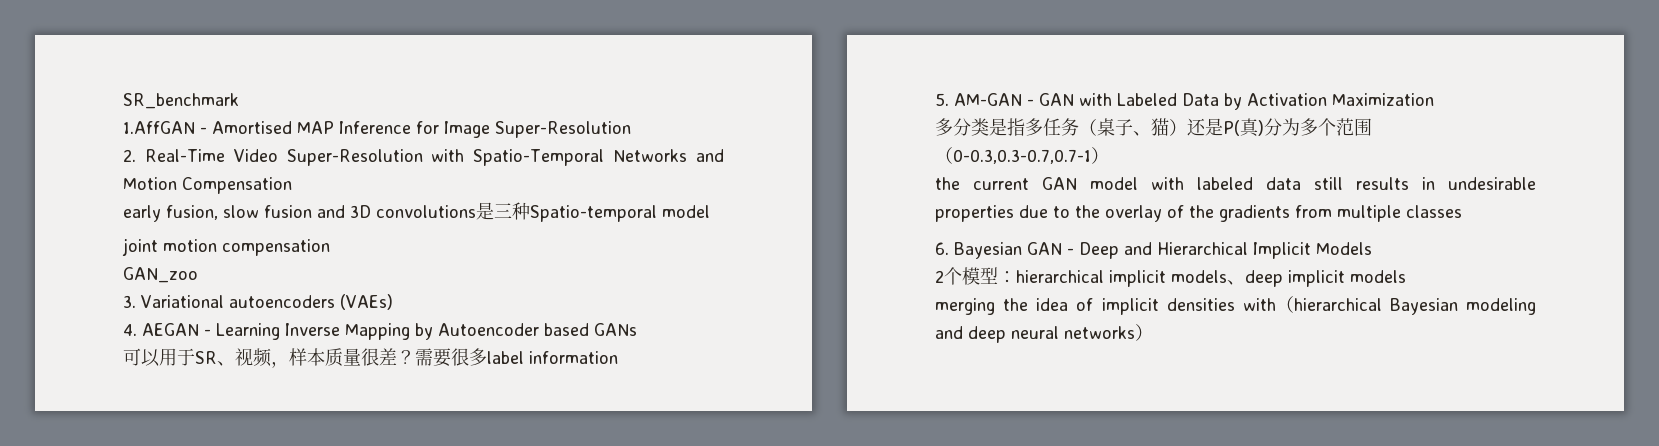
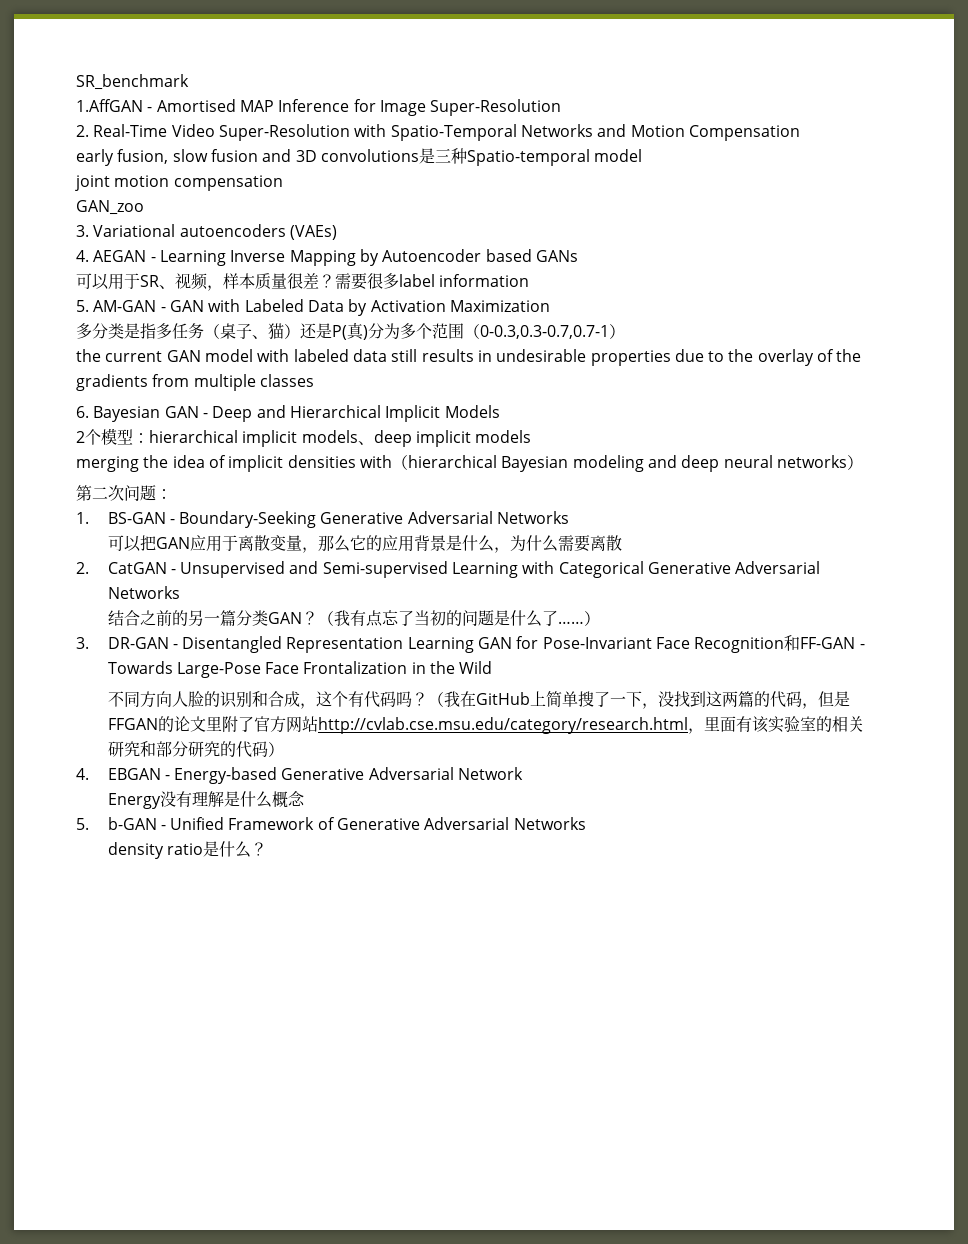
+ 第二次问题：
+ 1. BS-GAN - Boundary-Seeking Generative Adversarial Networks
+ 可以把GAN应用于离散变量，那么它的应用背景是什么，为什么需要离散
+ 2. CatGAN - Unsupervised and Semi-supervised Learning with Categorical Generative Adversarial Networks
+ 结合之前的另一篇分类GAN？（我有点忘了当初的问题是什么了……）
+ 3. DR-GAN - Disentangled Representation Learning GAN for Pose-Invariant Face Recognition和FF-GAN - Towards Large-Pose Face Frontalization in the Wild
+ 不同方向人脸的识别和合成，这个有代码吗？（我在GitHub上简单搜了一下，没找到这两篇的代码，但是FFGAN的论文里附了官方网站http://cvlab.cse.msu.edu/category/research.html，里面有该实验室的相关研究和部分研究的代码）
+ 4. EBGAN - Energy-based Generative Adversarial Network
+ Energy没有理解是什么概念
+ 5. b-GAN - Unified Framework of Generative Adversarial Networks
+ density ratio是什么？

